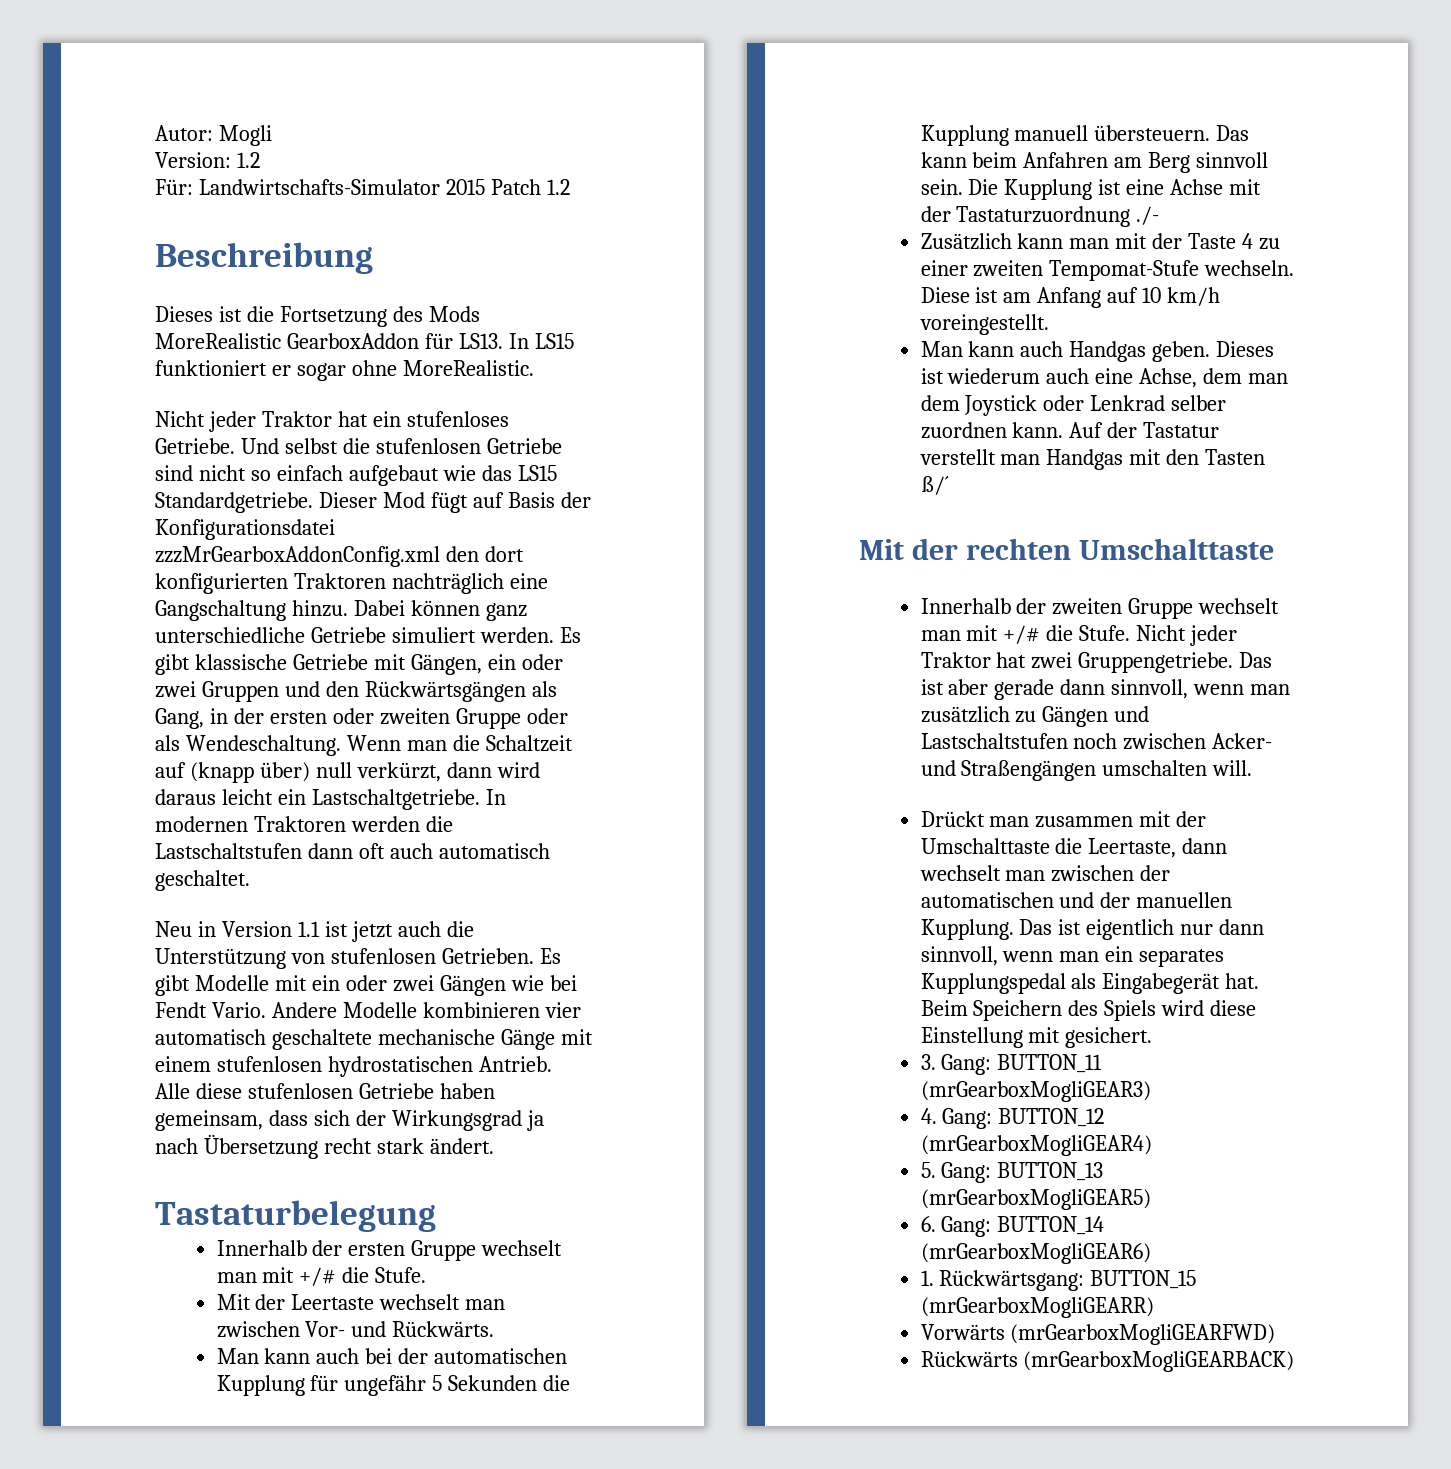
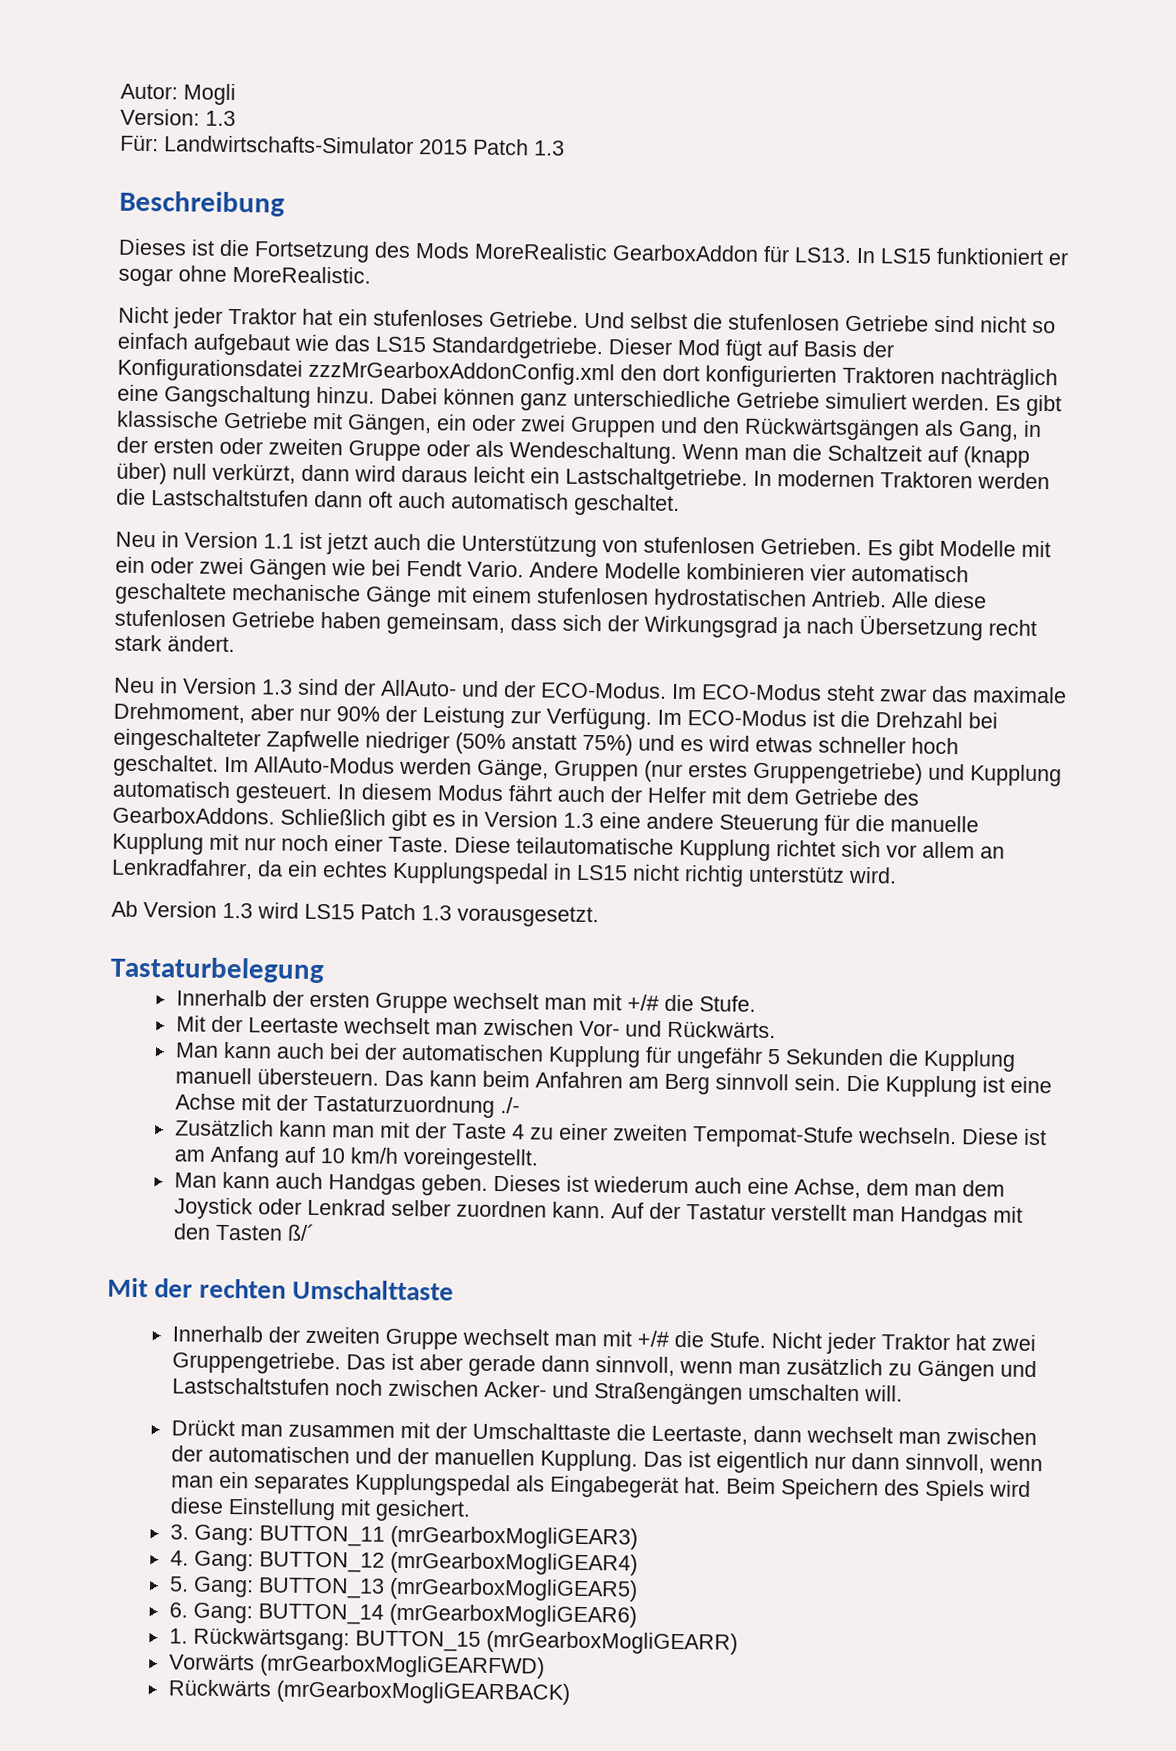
- Version: 1.2
+ Version: 1.3
- Für: Landwirtschafts-Simulator 2015 Patch 1.2
+ Für: Landwirtschafts-Simulator 2015 Patch 1.3
+ Neu in Version 1.3 sind der AllAuto- und der ECO-Modus. Im ECO-Modus steht zwar das maximale Drehmoment, aber nur 90% der Leistung zur Verfügung. Im ECO-Modus ist die Drehzahl bei eingeschalteter Zapfwelle niedriger (50% anstatt 75%) und es wird etwas schneller hoch geschaltet. Im AllAuto-Modus werden Gänge, Gruppen (nur erstes Gruppengetriebe) und Kupplung automatisch gesteuert. In diesem Modus fährt auch der Helfer mit dem Getriebe des GearboxAddons. Schließlich gibt es in Version 1.3 eine andere Steuerung für die manuelle Kupplung mit nur noch einer Taste. Diese teilautomatische Kupplung richtet sich vor allem an Lenkradfahrer, da ein echtes Kupplungspedal in LS15 nicht richtig unterstütz wird.
+ Ab Version 1.3 wird LS15 Patch 1.3 vorausgesetzt.

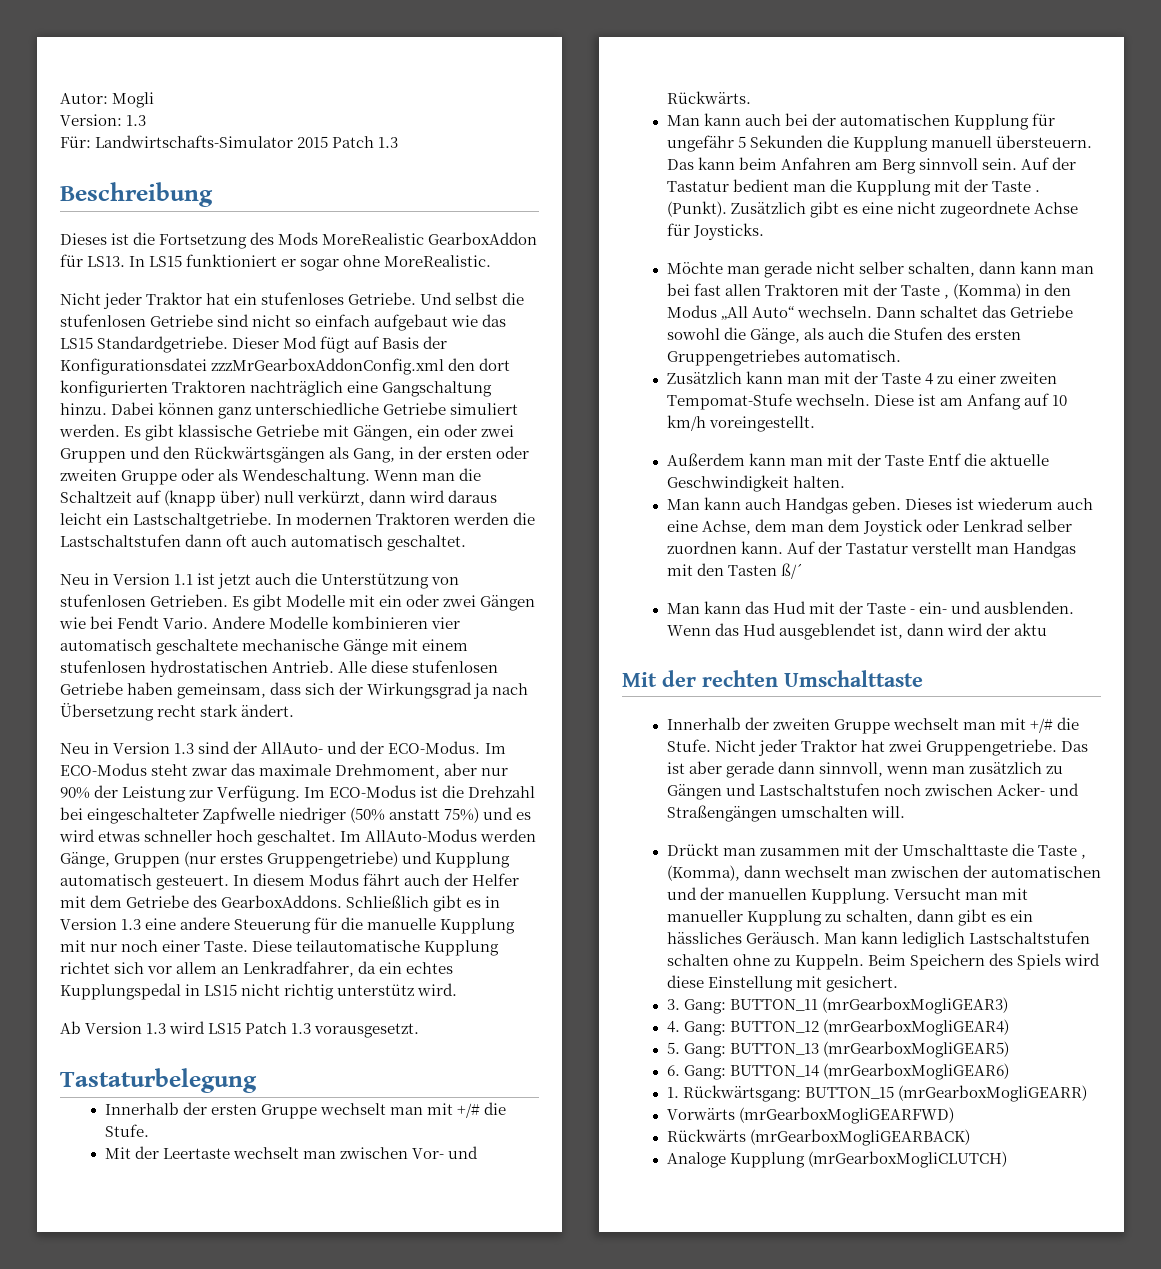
- Die Kupplung ist eine Achse mit der Tastaturzuordnung ./-
+ Auf der Tastatur bedient man die Kupplung mit der Taste . (Punkt). Zusätzlich gibt es eine nicht zugeordnete Achse für Joysticks.
+ Möchte man gerade nicht selber schalten, dann kann man bei fast allen Traktoren mit der Taste , (Komma) in den Modus „All Auto“ wechseln. Dann schaltet das Getriebe sowohl die Gänge, als auch die Stufen des ersten Gruppengetriebes automatisch.
+ Außerdem kann man mit der Taste Entf die aktuelle Geschwindigkeit halten.
+ Man kann das Hud mit der Taste - ein- und ausblenden. Wenn das Hud ausgeblendet ist, dann wird der aktu
- Drückt man zusammen mit der Umschalttaste die Leertaste, dann wechselt man zwischen der automatischen und der manuellen Kupplung.
+ Drückt man zusammen mit der Umschalttaste die Taste , (Komma), dann wechselt man zwischen der automatischen und der manuellen Kupplung.
- Das ist eigentlich nur dann sinnvoll, wenn man ein separates Kupplungspedal als Eingabegerät hat.
+ Versucht man mit manueller Kupplung zu schalten, dann gibt es ein hässliches Geräusch. Man kann lediglich Lastschaltstufen schalten ohne zu Kuppeln.
+ Analoge Kupplung (mrGearboxMogliCLUTCH)

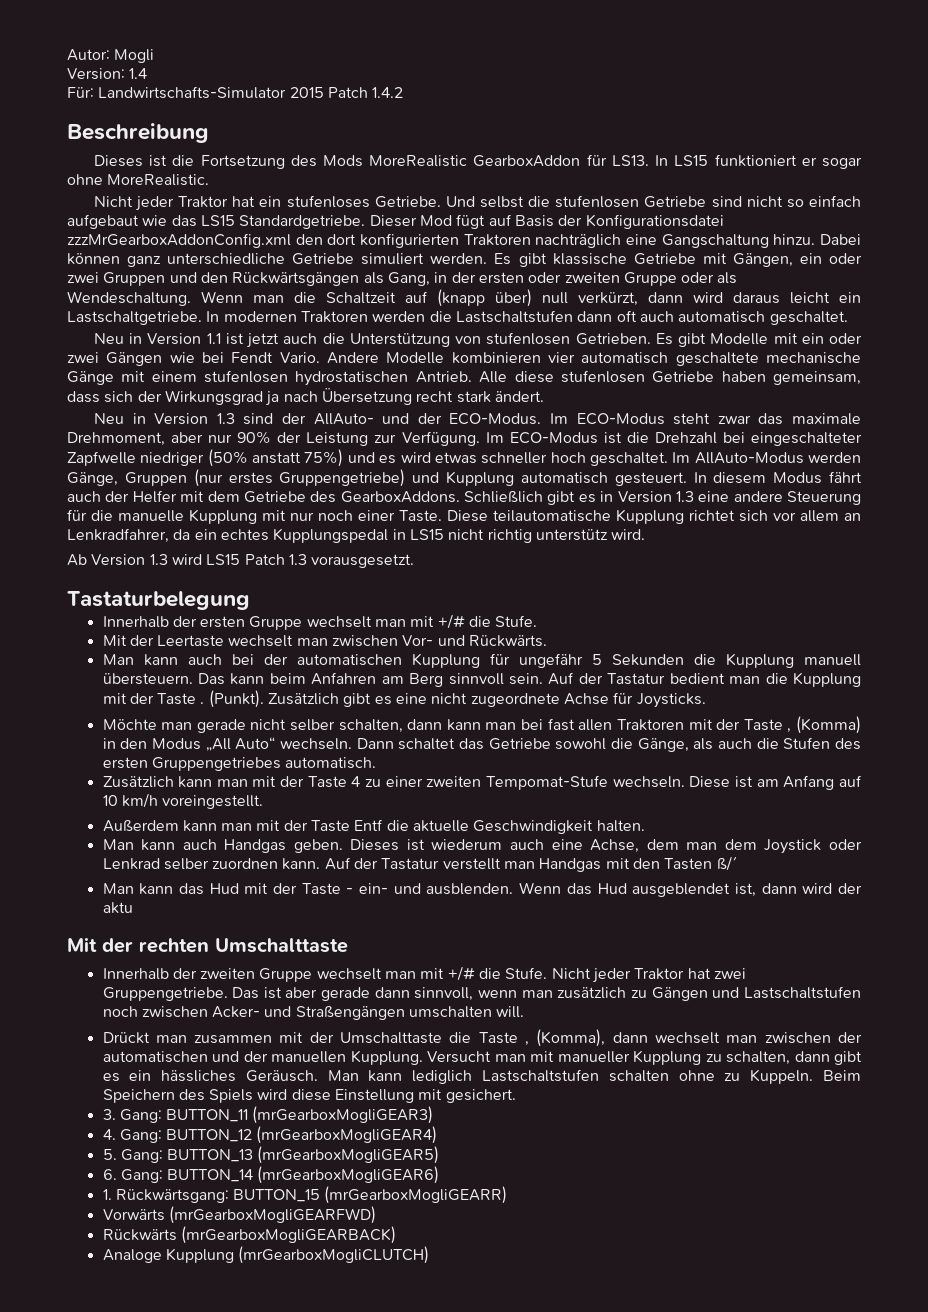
- Version: 1.3
+ Version: 1.4
- Für: Landwirtschafts-Simulator 2015 Patch 1.3
+ Für: Landwirtschafts-Simulator 2015 Patch 1.4.2

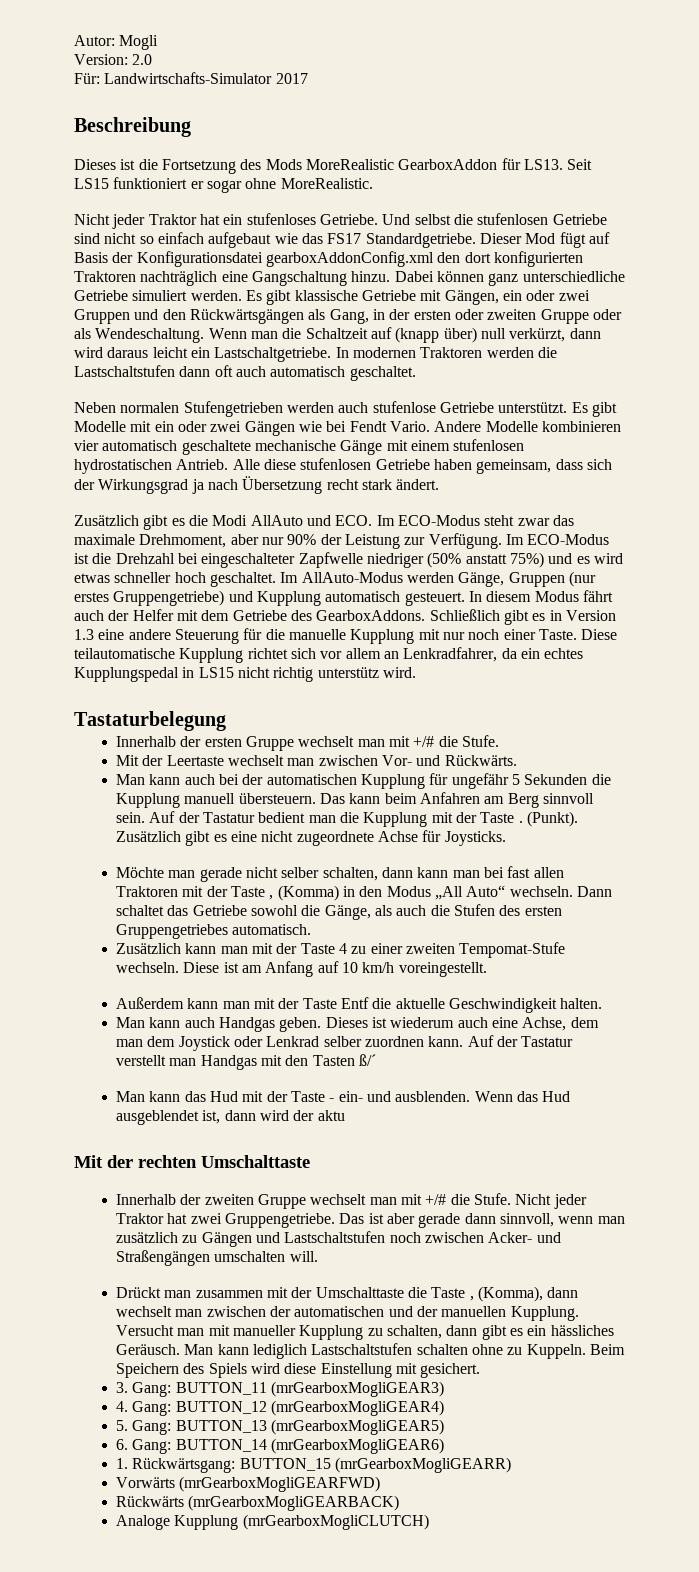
- Version: 1.4
+ Version: 2.0
- Für: Landwirtschafts-Simulator 2015 Patch 1.4.2
+ Für: Landwirtschafts-Simulator 2017
- In LS15 funktioniert er sogar ohne MoreRealistic.
+ Seit LS15 funktioniert er sogar ohne MoreRealistic.
- Und selbst die stufenlosen Getriebe sind nicht so einfach aufgebaut wie das LS15 Standardgetriebe.
+ Und selbst die stufenlosen Getriebe sind nicht so einfach aufgebaut wie das FS17 Standardgetriebe.
- Dieser Mod fügt auf Basis der Konfigurationsdatei zzzMrGearboxAddonConfig.xml den dort konfigurierten Traktoren nachträglich eine Gangschaltung hinzu.
+ Dieser Mod fügt auf Basis der Konfigurationsdatei gearboxAddonConfig.xml den dort konfigurierten Traktoren nachträglich eine Gangschaltung hinzu.
- Neu in Version 1.1 ist jetzt auch die Unterstützung von stufenlosen Getrieben.
+ Neben normalen Stufengetrieben werden auch stufenlose Getriebe unterstützt.
- Neu in Version 1.3 sind der AllAuto- und der ECO-Modus. Im ECO-Modus steht zwar das maximale Drehmoment, aber nur 90% der Leistung zur Verfügung.
+ Zusätzlich gibt es die Modi AllAuto und ECO. Im ECO-Modus steht zwar das maximale Drehmoment, aber nur 90% der Leistung zur Verfügung.
- Ab Version 1.3 wird LS15 Patch 1.3 vorausgesetzt.

